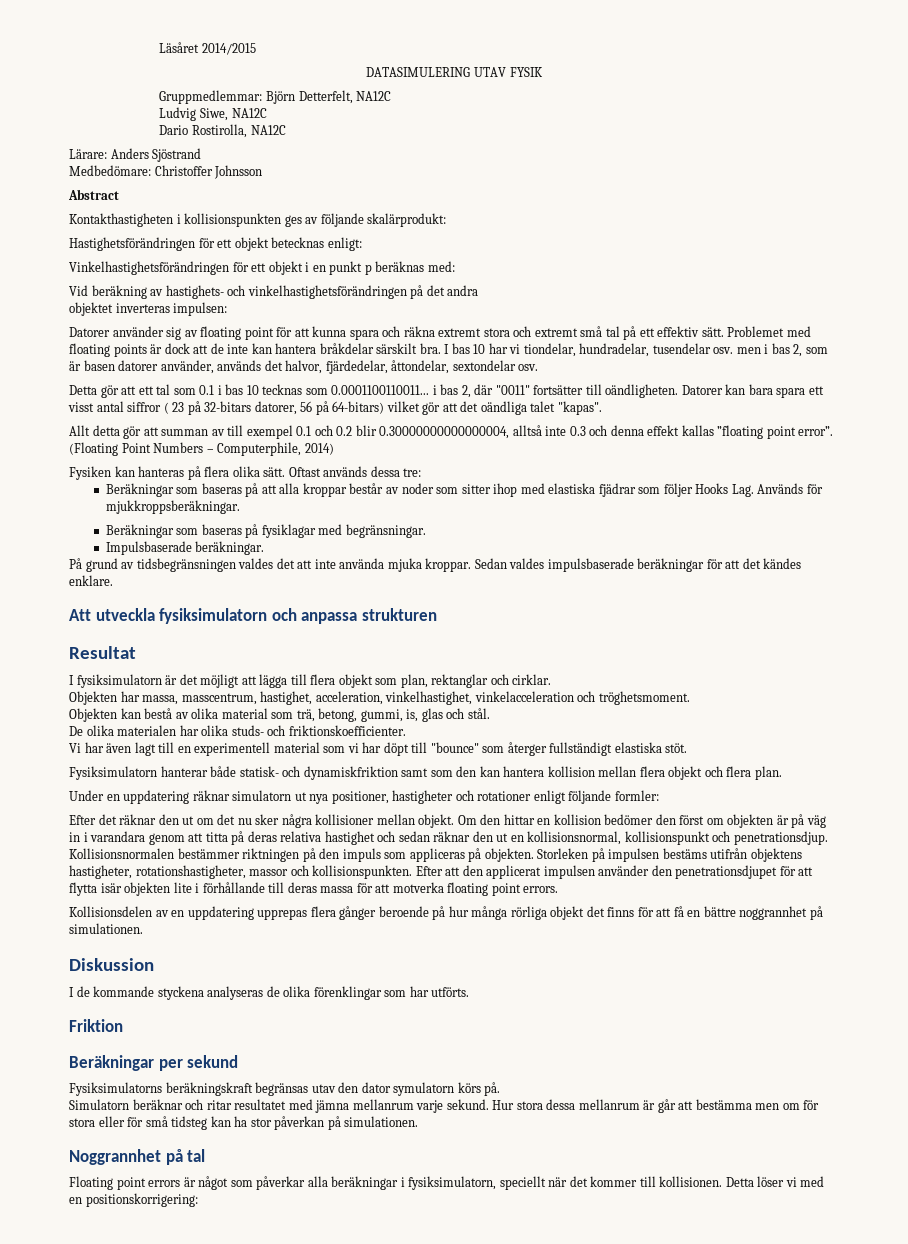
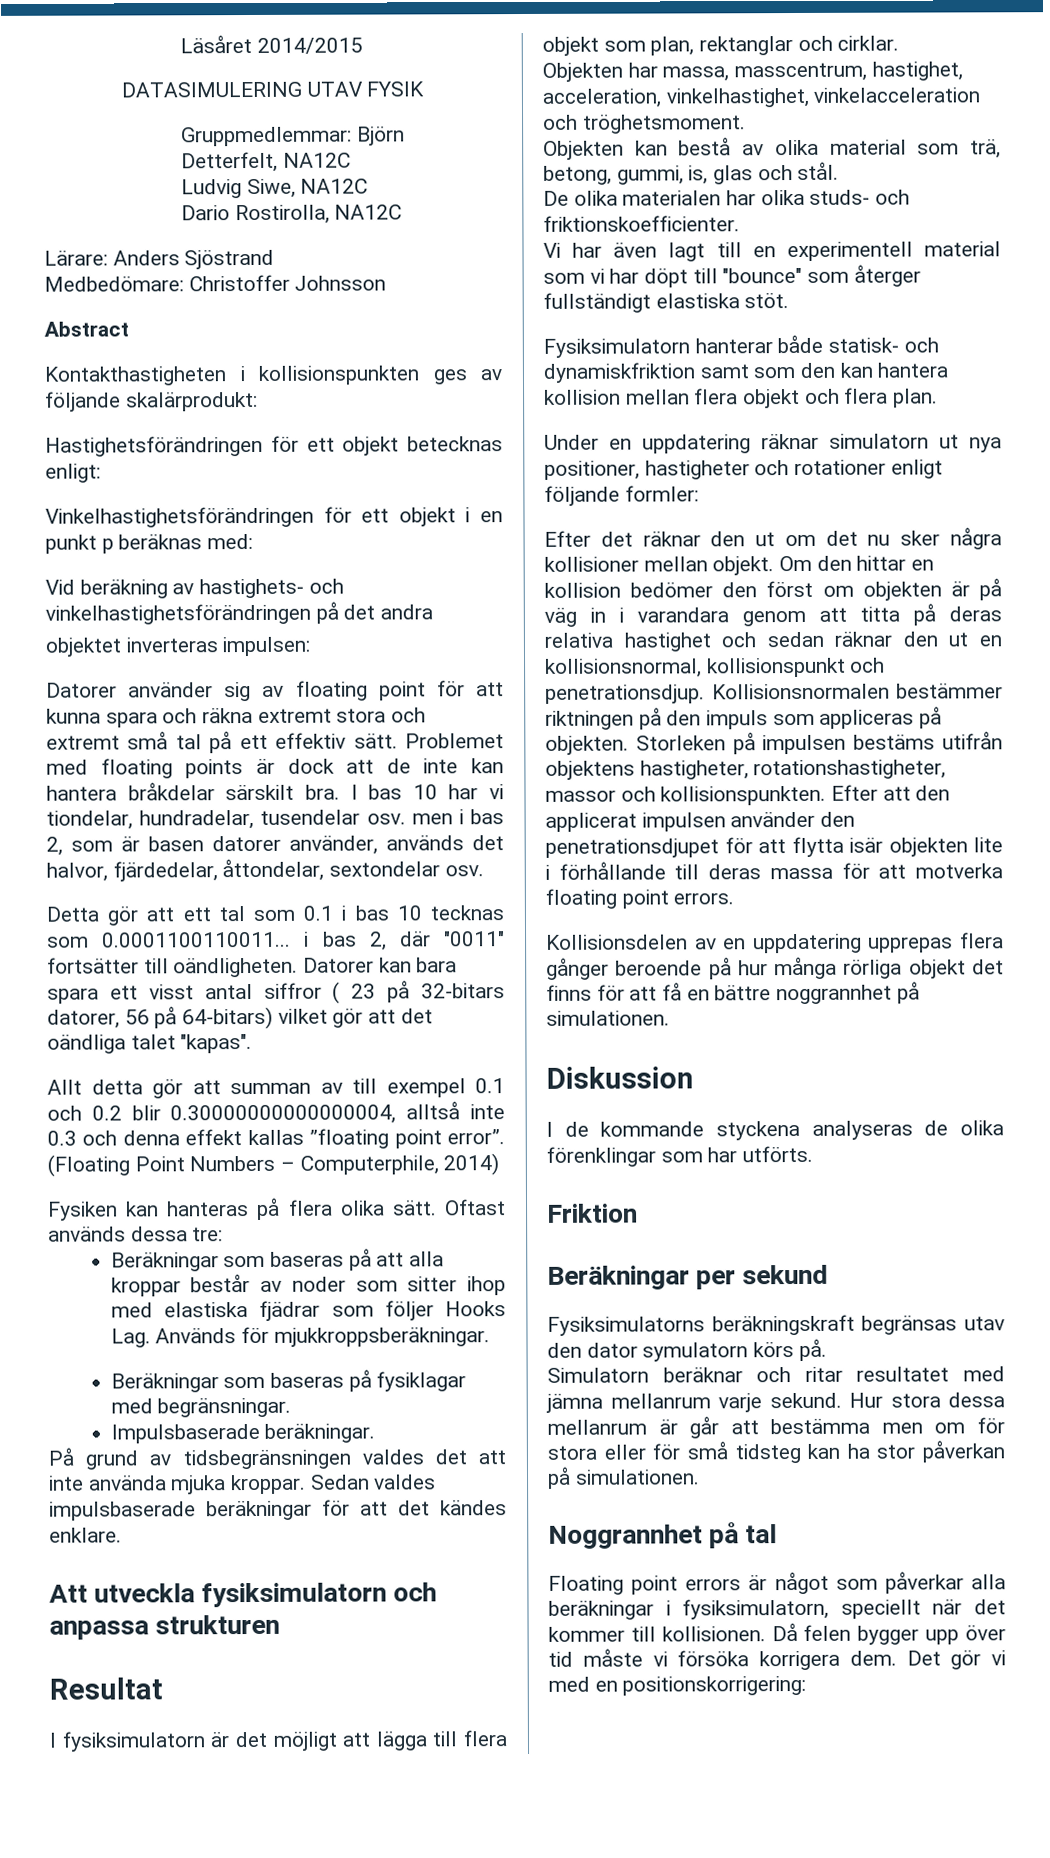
- Detta löser vi med en positionskorrigering:
+ Då felen bygger upp över tid måste vi försöka korrigera dem. Det gör vi med en positionskorrigering:

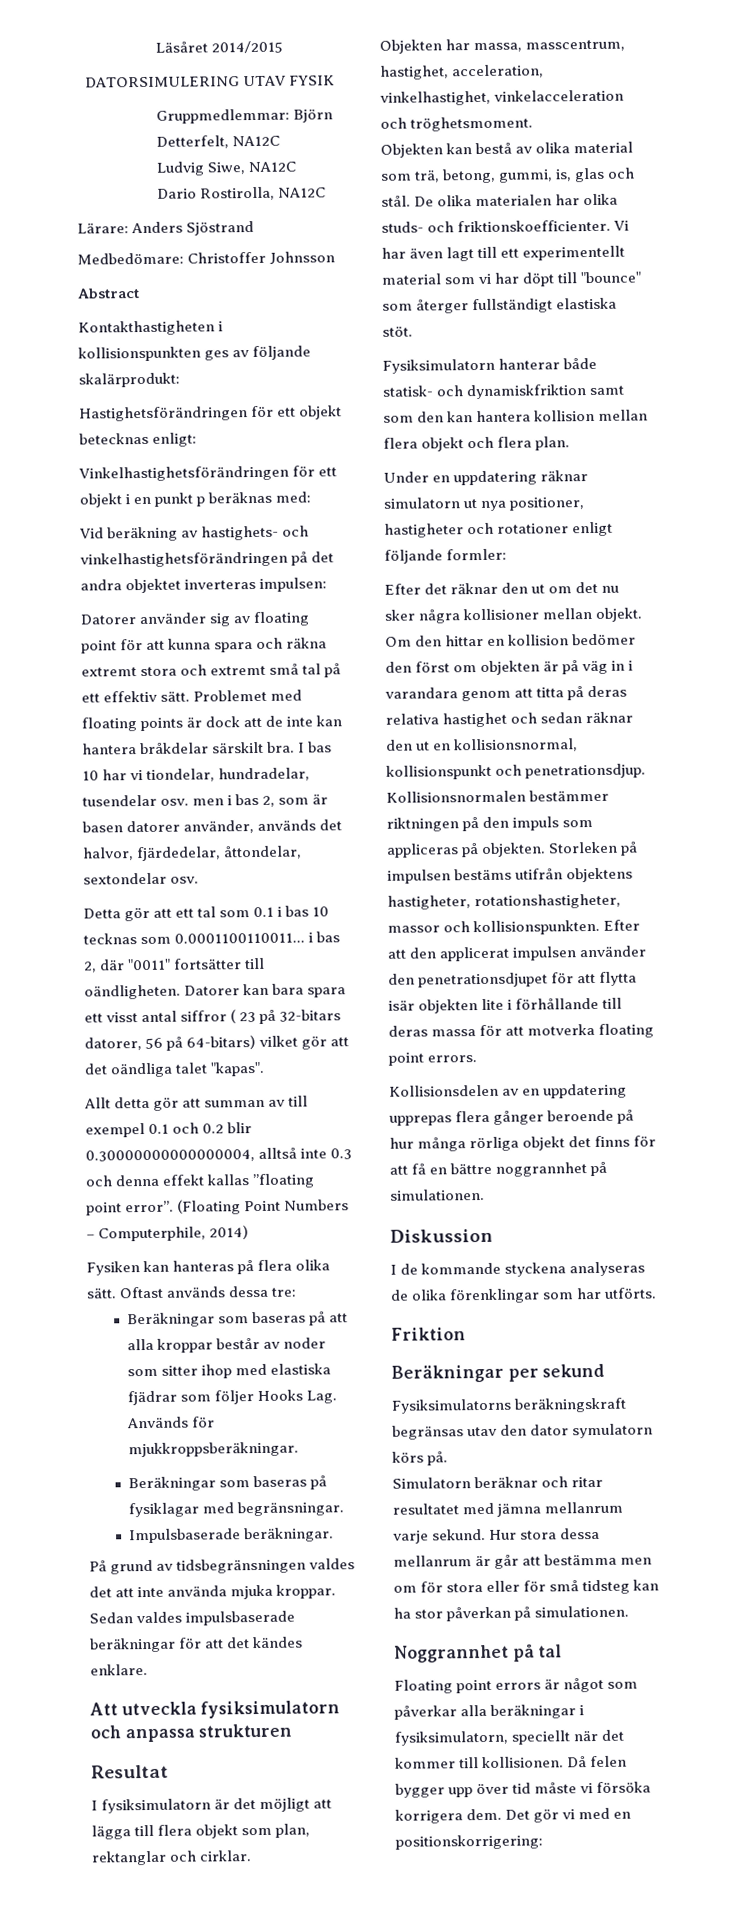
- DATASIMULERING UTAV FYSIK
+ DATORSIMULERING UTAV FYSIK
- Vid beräkning av hastighets- och vinkelhastighetsförändringen på det andra
- objektet inverteras impulsen:
+ Vid beräkning av hastighets- och vinkelhastighetsförändringen på det andra objektet inverteras impulsen:
- Objekten kan bestå av olika material som trä, betong, gummi, is, glas och stål.
- De olika materialen har olika studs- och friktionskoefficienter.
- Vi har även lagt till en experimentell material som vi har döpt till "bounce" som återger fullständigt elastiska stöt.
+ Objekten kan bestå av olika material som trä, betong, gummi, is, glas och stål. De olika materialen har olika studs- och friktionskoefficienter. Vi har även lagt till ett experimentellt material som vi har döpt till "bounce" som återger fullständigt elastiska stöt.

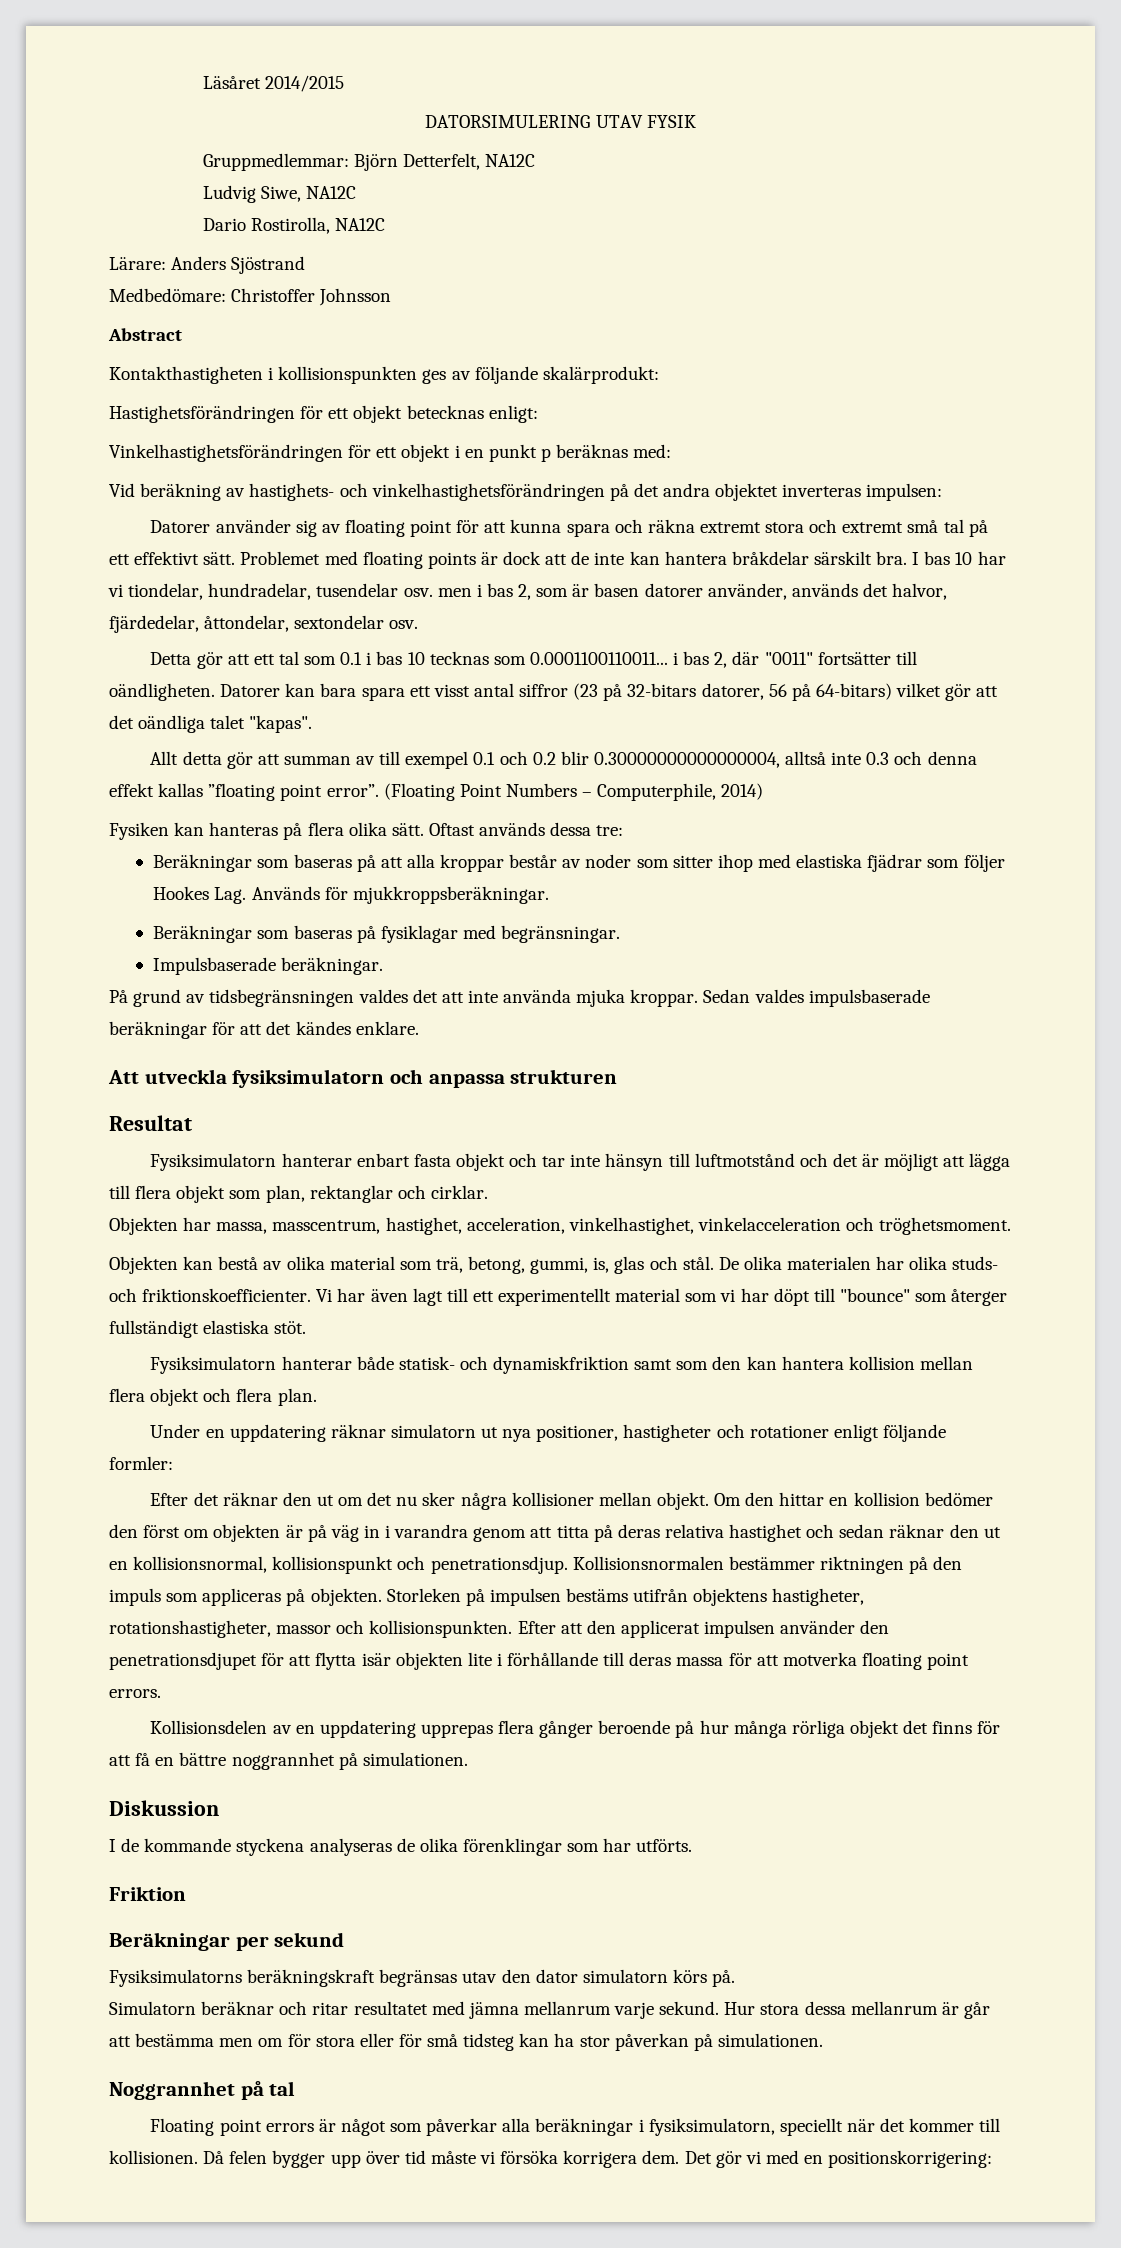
- Datorer använder sig av floating point för att kunna spara och räkna extremt stora och extremt små tal på ett effektiv sätt.
+ Datorer använder sig av floating point för att kunna spara och räkna extremt stora och extremt små tal på ett effektivt sätt.
- Datorer kan bara spara ett visst antal siffror ( 23 på 32-bitars datorer, 56 på 64-bitars) vilket gör att det oändliga talet "kapas".
+ Datorer kan bara spara ett visst antal siffror (23 på 32-bitars datorer, 56 på 64-bitars) vilket gör att det oändliga talet "kapas".
- Beräkningar som baseras på att alla kroppar består av noder som sitter ihop med elastiska fjädrar som följer Hooks Lag. Används för mjukkroppsberäkningar.
+ Beräkningar som baseras på att alla kroppar består av noder som sitter ihop med elastiska fjädrar som följer Hookes Lag. Används för mjukkroppsberäkningar.
- I fysiksimulatorn är det möjligt att lägga till flera objekt som plan, rektanglar och cirklar.
+ Fysiksimulatorn hanterar enbart fasta objekt och tar inte hänsyn till luftmotstånd och det är möjligt att lägga till flera objekt som plan, rektanglar och cirklar.
- Om den hittar en kollision bedömer den först om objekten är på väg in i varandara genom att titta på deras relativa hastighet och sedan räknar den ut en kollisionsnormal, kollisionspunkt och penetrationsdjup.
+ Om den hittar en kollision bedömer den först om objekten är på väg in i varandra genom att titta på deras relativa hastighet och sedan räknar den ut en kollisionsnormal, kollisionspunkt och penetrationsdjup.
- Fysiksimulatorns beräkningskraft begränsas utav den dator symulatorn körs på.
+ Fysiksimulatorns beräkningskraft begränsas utav den dator simulatorn körs på.

